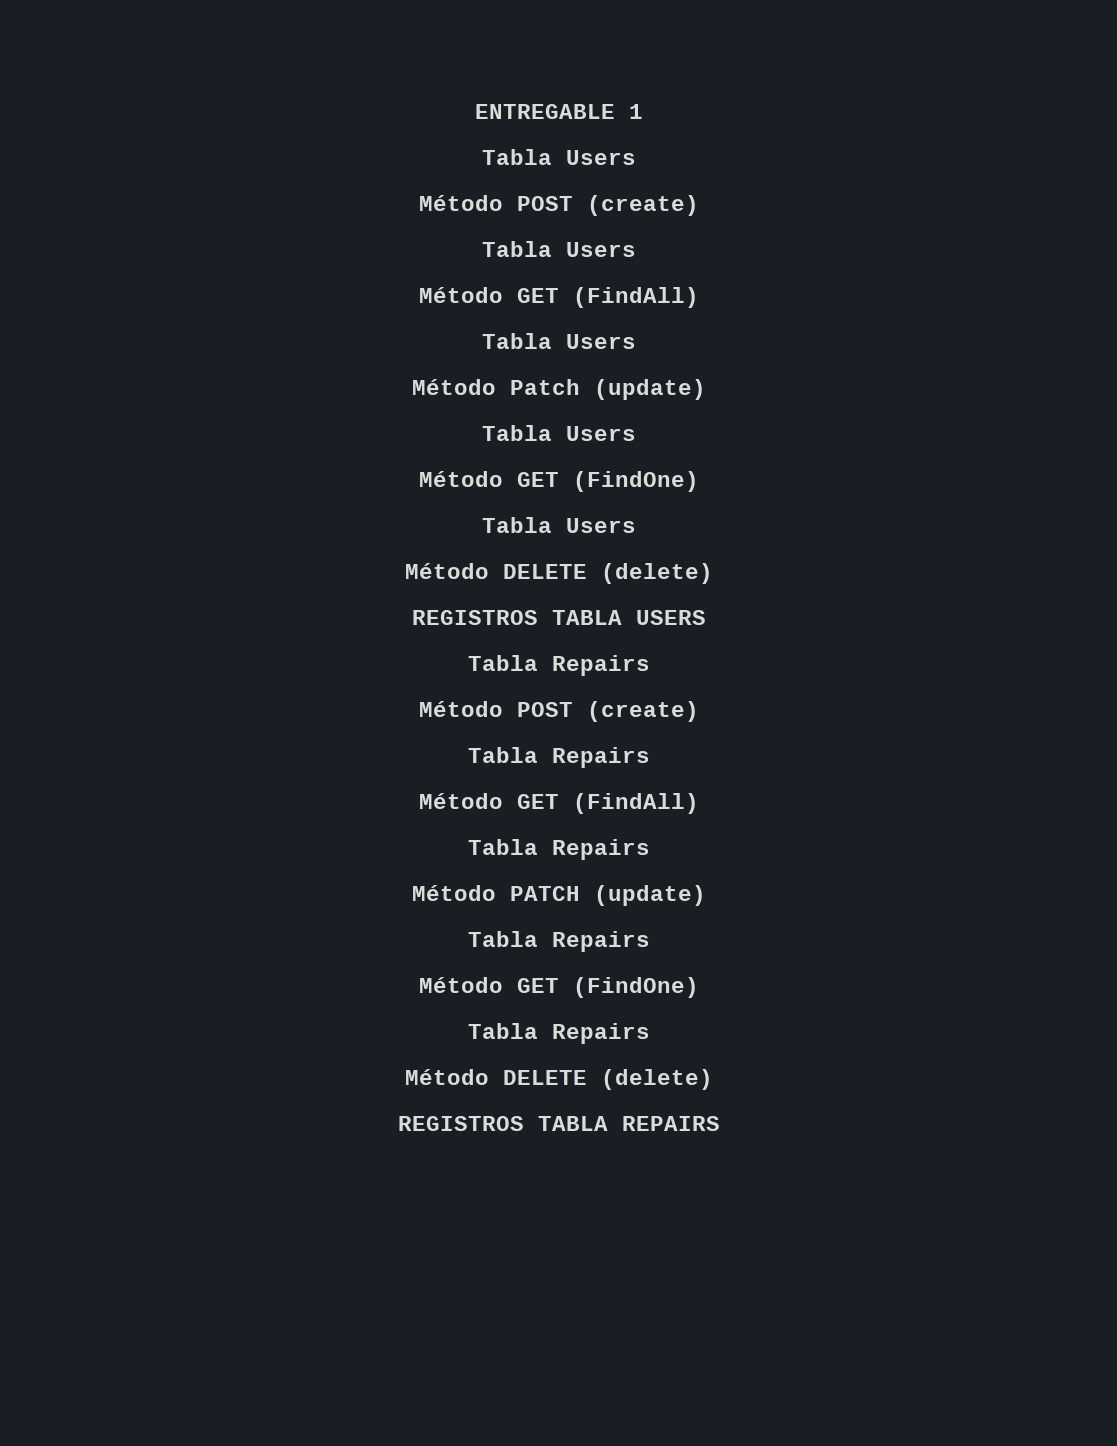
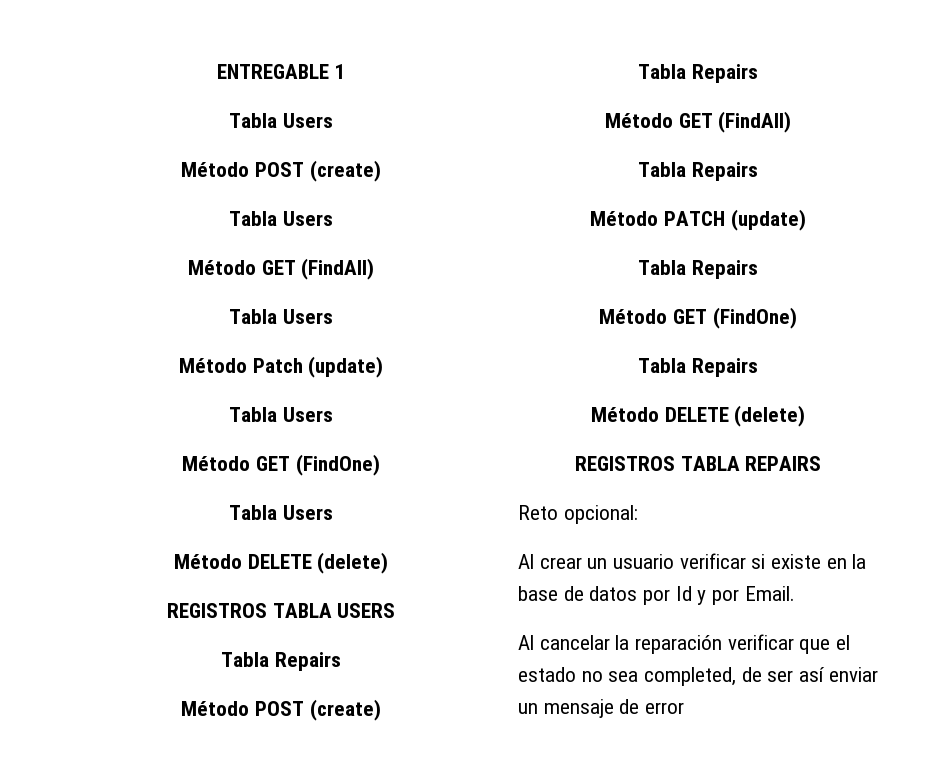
+ Reto opcional:
+ Al crear un usuario verificar si existe en la base de datos por Id y por Email.
+ Al cancelar la reparación verificar que el estado no sea completed, de ser así enviar un mensaje de error

